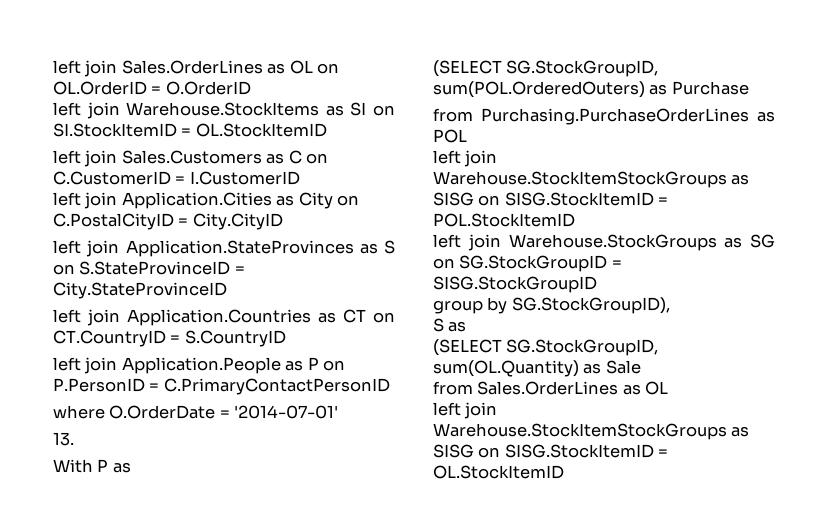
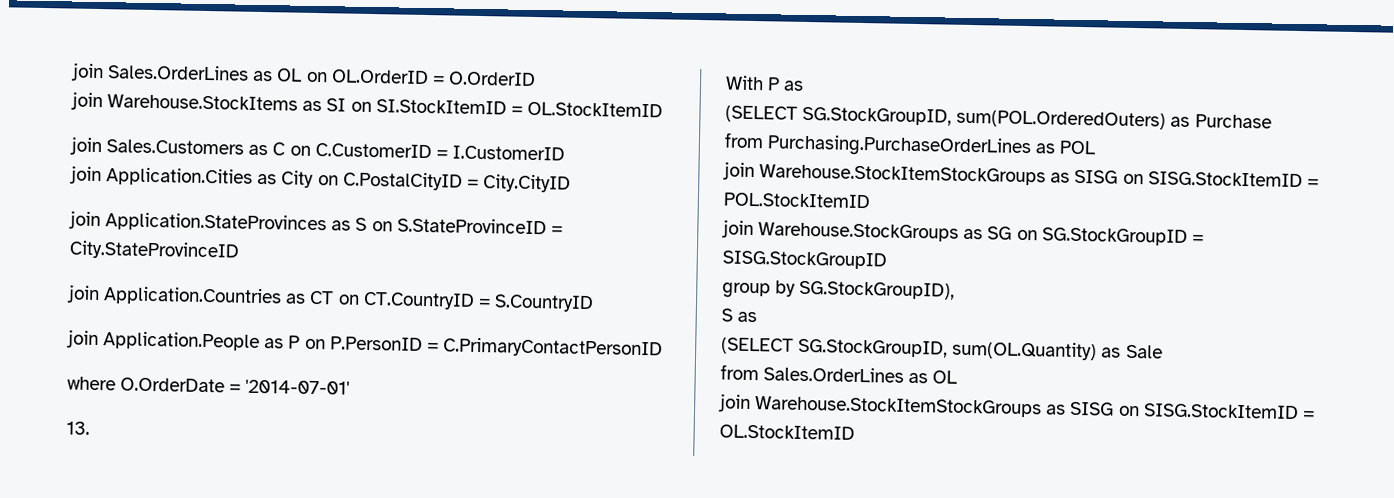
- left join Sales.OrderLines as OL on OL.OrderID = O.OrderID
+ join Sales.OrderLines as OL on OL.OrderID = O.OrderID
- left join Warehouse.StockItems as SI on SI.StockItemID = OL.StockItemID
+ join Warehouse.StockItems as SI on SI.StockItemID = OL.StockItemID
- left join Sales.Customers as C on C.CustomerID = I.CustomerID
+ join Sales.Customers as C on C.CustomerID = I.CustomerID
- left join Application.Cities as City on C.PostalCityID = City.CityID
+ join Application.Cities as City on C.PostalCityID = City.CityID
- left join Application.StateProvinces as S on S.StateProvinceID = City.StateProvinceID
+ join Application.StateProvinces as S on S.StateProvinceID = City.StateProvinceID
- left join Application.Countries as CT on CT.CountryID = S.CountryID
+ join Application.Countries as CT on CT.CountryID = S.CountryID
- left join Application.People as P on P.PersonID = C.PrimaryContactPersonID
+ join Application.People as P on P.PersonID = C.PrimaryContactPersonID
- left join Warehouse.StockItemStockGroups as SISG on SISG.StockItemID = POL.StockItemID
+ join Warehouse.StockItemStockGroups as SISG on SISG.StockItemID = POL.StockItemID
- left join Warehouse.StockGroups as SG on SG.StockGroupID = SISG.StockGroupID
+ join Warehouse.StockGroups as SG on SG.StockGroupID = SISG.StockGroupID
- left join Warehouse.StockItemStockGroups as SISG on SISG.StockItemID = OL.StockItemID
+ join Warehouse.StockItemStockGroups as SISG on SISG.StockItemID = OL.StockItemID

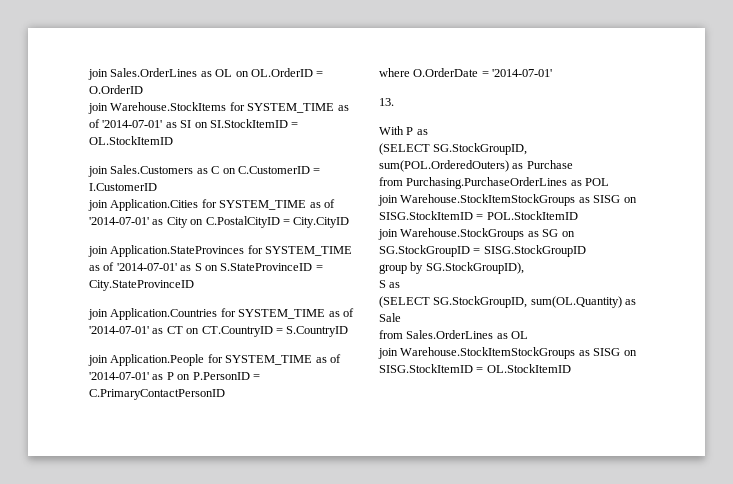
- join Warehouse.StockItems as SI on SI.StockItemID = OL.StockItemID
+ join Warehouse.StockItems for SYSTEM_TIME as of '2014-07-01' as SI on SI.StockItemID = OL.StockItemID
- join Application.Cities as City on C.PostalCityID = City.CityID
+ join Application.Cities for SYSTEM_TIME as of '2014-07-01' as City on C.PostalCityID = City.CityID
- join Application.StateProvinces as S on S.StateProvinceID = City.StateProvinceID
+ join Application.StateProvinces for SYSTEM_TIME as of '2014-07-01' as S on S.StateProvinceID = City.StateProvinceID
- join Application.Countries as CT on CT.CountryID = S.CountryID
+ join Application.Countries for SYSTEM_TIME as of '2014-07-01' as CT on CT.CountryID = S.CountryID
- join Application.People as P on P.PersonID = C.PrimaryContactPersonID
+ join Application.People for SYSTEM_TIME as of '2014-07-01' as P on P.PersonID = C.PrimaryContactPersonID

